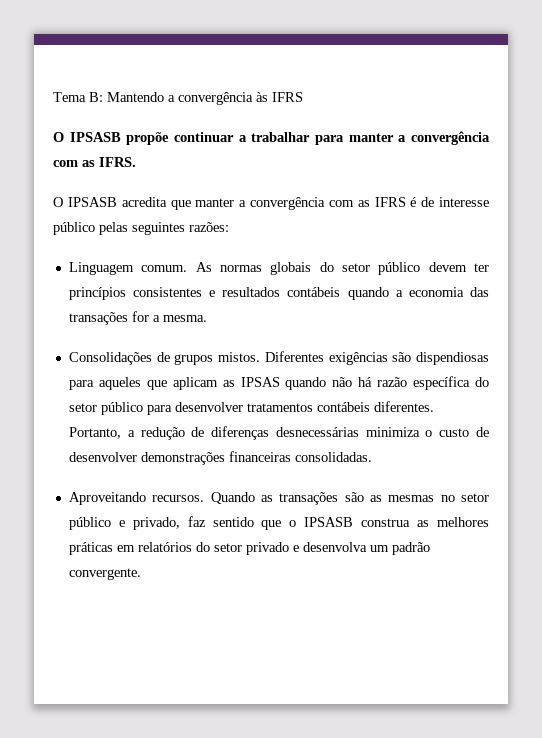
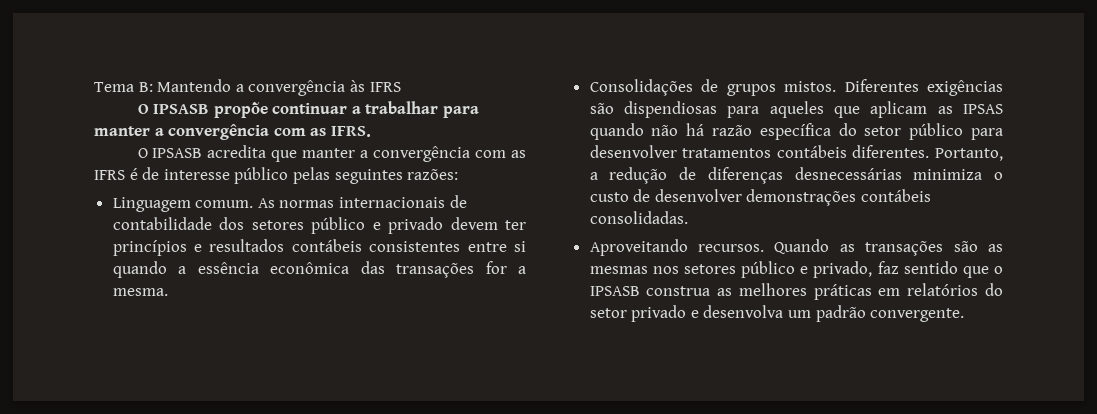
- As normas globais do setor público devem ter princípios consistentes e resultados contábeis quando a economia das transações for a mesma.
+ As normas internacionais de contabilidade dos setores público e privado devem ter princípios e resultados contábeis consistentes entre si quando a essência econômica das transações for a mesma.
- Portanto, a redução de diferenças desnecessárias minimiza o custo de desenvolver demonstrações financeiras consolidadas.
+ Portanto, a redução de diferenças desnecessárias minimiza o custo de desenvolver demonstrações contábeis consolidadas.
- Quando as transações são as mesmas no setor público e privado, faz sentido que o IPSASB construa as melhores práticas em relatórios do setor privado e desenvolva um padrão convergente.
+ Quando as transações são as mesmas nos setores público e privado, faz sentido que o IPSASB construa as melhores práticas em relatórios do setor privado e desenvolva um padrão convergente.

